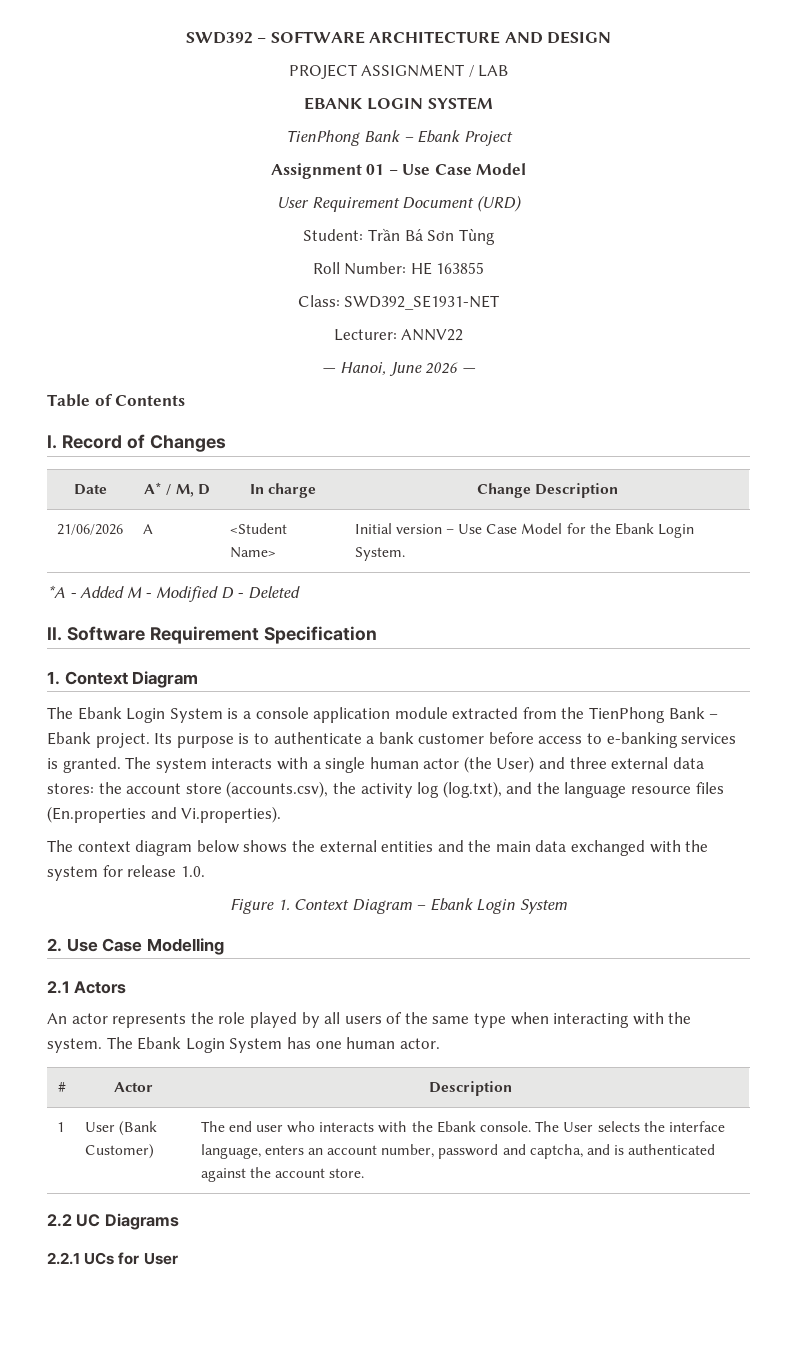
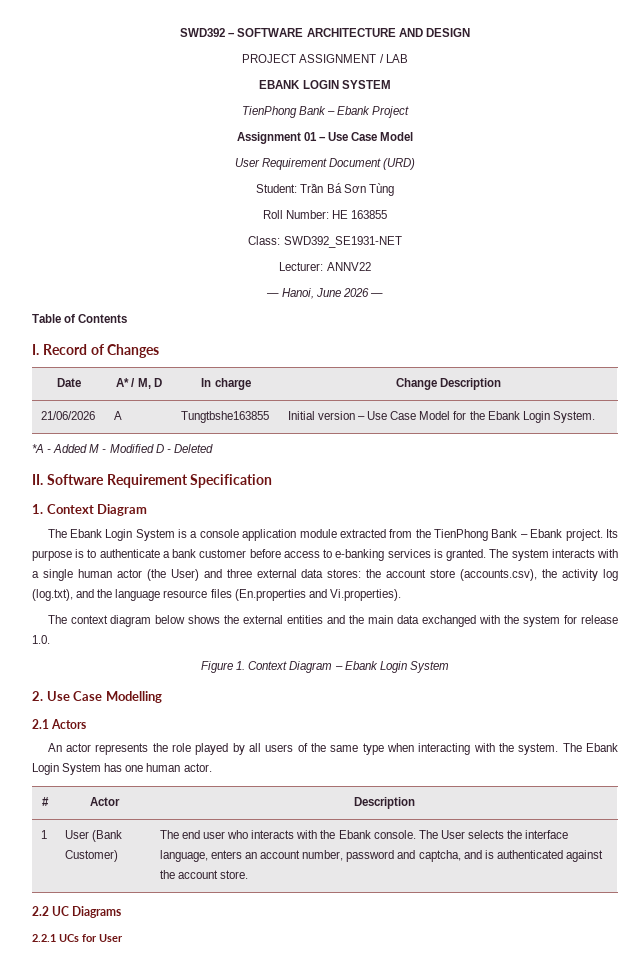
- 21/06/2026 | A | <Student Name> | Initial version – Use Case Model for the Ebank Login System.
+ 21/06/2026 | A | Tungtbshe163855 | Initial version – Use Case Model for the Ebank Login System.

